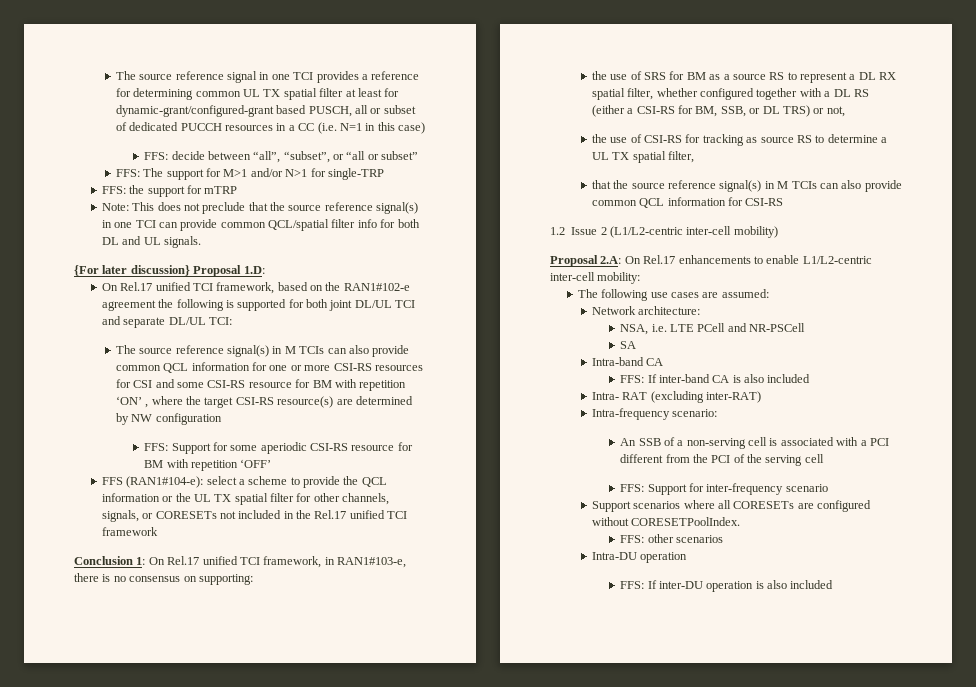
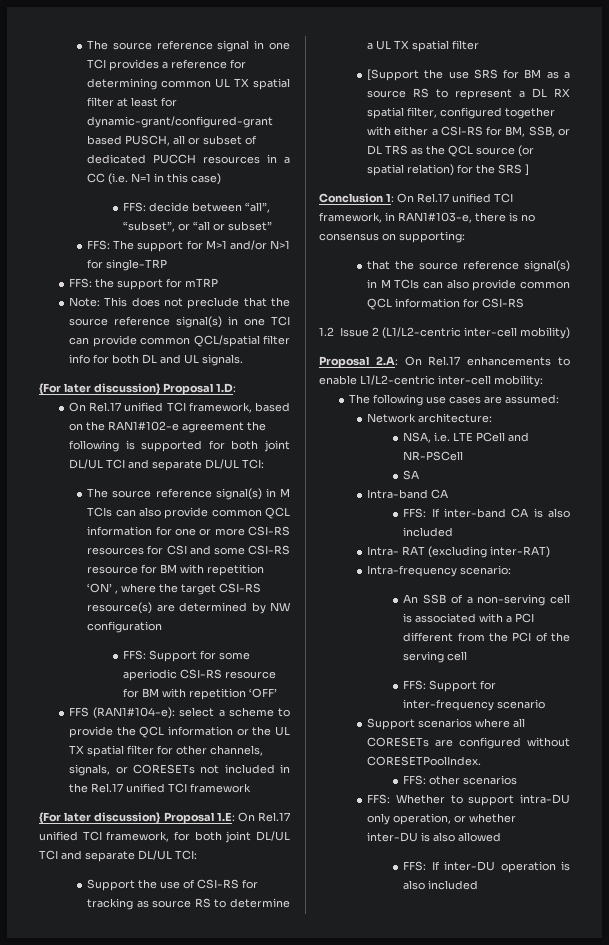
+ {For later discussion} Proposal 1.E: On Rel.17 unified TCI framework, for both joint DL/UL TCI and separate DL/UL TCI:
+ Support the use of CSI-RS for tracking as source RS to determine a UL TX spatial filter
+ [Support the use SRS for BM as a source RS to represent a DL RX spatial filter, configured together with either a CSI-RS for BM, SSB, or DL TRS as the QCL source (or spatial relation) for the SRS ]
- the use of SRS for BM as a source RS to represent a DL RX spatial filter, whether configured together with a DL RS (either a CSI-RS for BM, SSB, or DL TRS) or not,
- the use of CSI-RS for tracking as source RS to determine a UL TX spatial filter,
- Intra-DU operation
+ FFS: Whether to support intra-DU only operation, or whether inter-DU is also allowed

